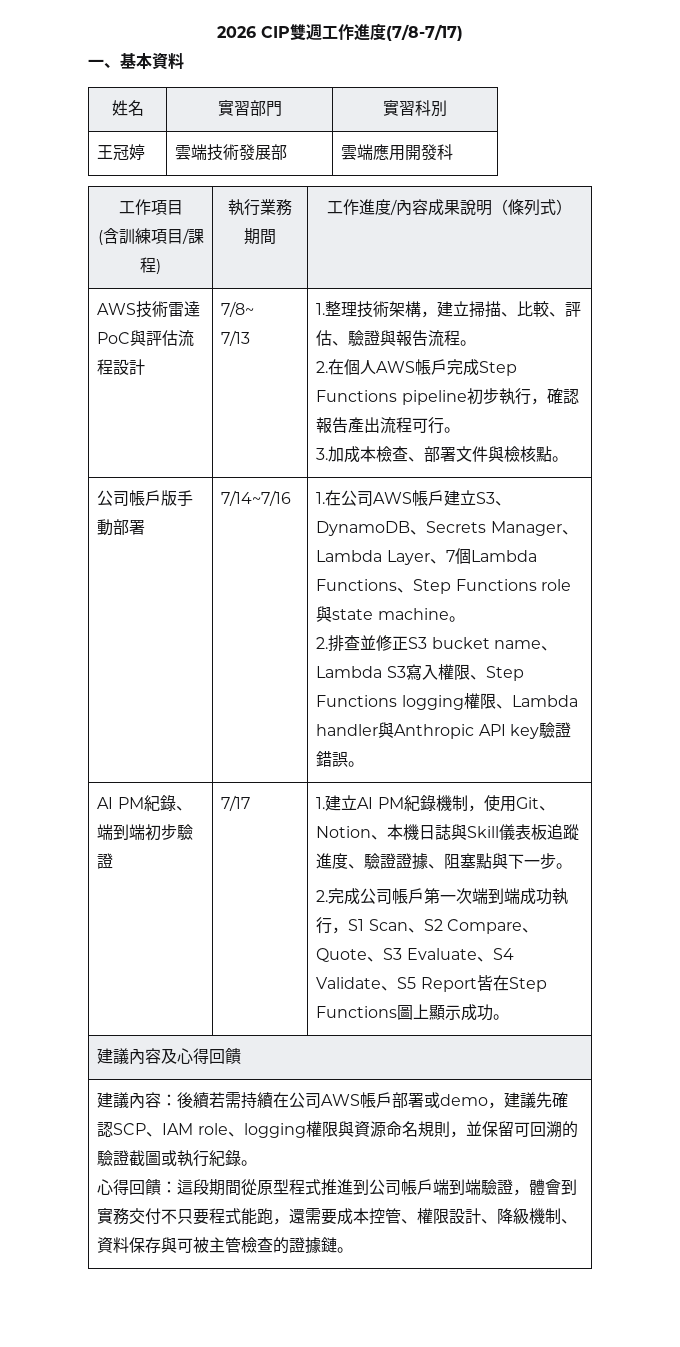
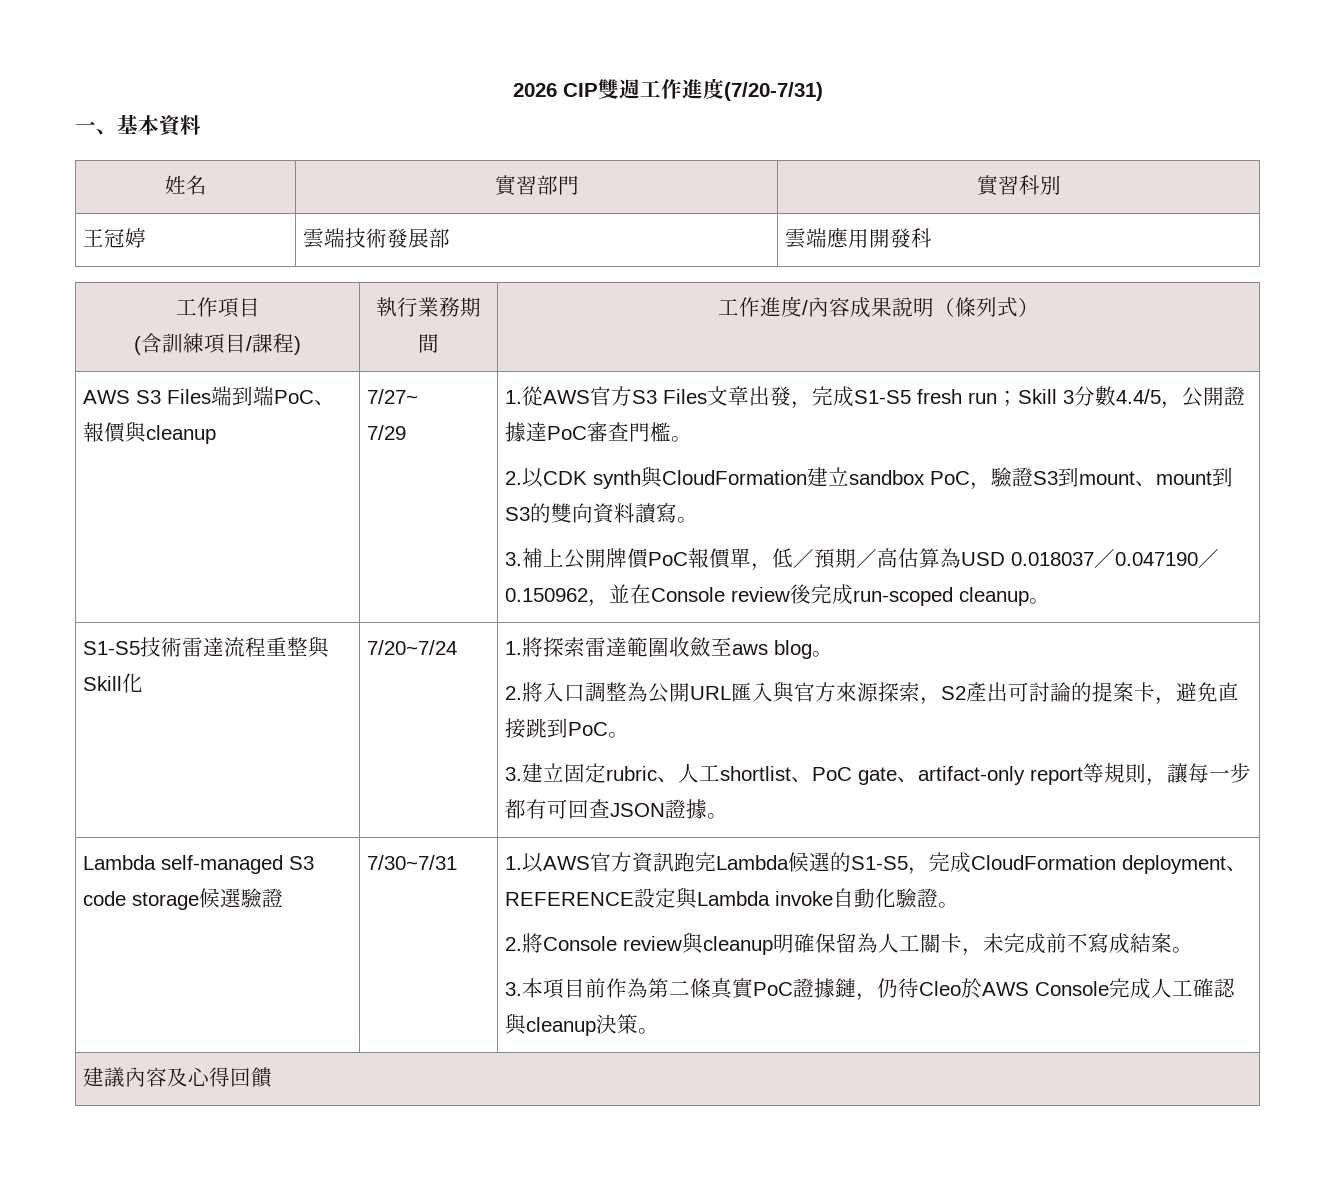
- 2026 CIP雙週工作進度(7/8-7/17)
+ 2026 CIP雙週工作進度(7/20-7/31)
- AWS技術雷達PoC與評估流程設計 | 7/8~
- 7/13 | 1.整理技術架構，建立掃描、比較、評估、驗證與報告流程。
- 2.在個人AWS帳戶完成Step Functions pipeline初步執行，確認報告產出流程可行。
- 3.加成本檢查、部署文件與檢核點。
- 公司帳戶版手動部署 | 7/14~7/16 | 1.在公司AWS帳戶建立S3、DynamoDB、Secrets Manager、Lambda Layer、7個Lambda Functions、Step Functions role與state machine。
- 2.排查並修正S3 bucket name、Lambda S3寫入權限、Step Functions logging權限、Lambda handler與Anthropic API key驗證錯誤。
- AI PM紀錄、端到端初步驗證 | 7/17 | 1.建立AI PM紀錄機制，使用Git、Notion、本機日誌與Skill儀表板追蹤進度、驗證證據、阻塞點與下一步。
- 2.完成公司帳戶第一次端到端成功執行，S1 Scan、S2 Compare、Quote、S3 Evaluate、S4 Validate、S5 Report皆在Step Functions圖上顯示成功。
+ AWS S3 Files端到端PoC、報價與cleanup | 7/27~
+ 7/29 | 1.從AWS官方S3 Files文章出發，完成S1-S5 fresh run；Skill 3分數4.4/5，公開證據達PoC審查門檻。
+ 2.以CDK synth與CloudFormation建立sandbox PoC，驗證S3到mount、mount到S3的雙向資料讀寫。
+ 3.補上公開牌價PoC報價單，低／預期／高估算為USD 0.018037／0.047190／0.150962，並在Console review後完成run-scoped cleanup。
+ S1-S5技術雷達流程重整與Skill化 | 7/20~7/24 | 1.將探索雷達範圍收斂至aws blog。
+ 2.將入口調整為公開URL匯入與官方來源探索，S2產出可討論的提案卡，避免直接跳到PoC。
+ 3.建立固定rubric、人工shortlist、PoC gate、artifact-only report等規則，讓每一步都有可回查JSON證據。
+ Lambda self-managed S3 code storage候選驗證 | 7/30~7/31 | 1.以AWS官方資訊跑完Lambda候選的S1-S5，完成CloudFormation deployment、REFERENCE設定與Lambda invoke自動化驗證。
+ 2.將Console review與cleanup明確保留為人工關卡，未完成前不寫成結案。
+ 3.本項目前作為第二條真實PoC證據鏈，仍待Cleo於AWS Console完成人工確認與cleanup決策。
- 建議內容：後續若需持續在公司AWS帳戶部署或demo，建議先確認SCP、IAM role、logging權限與資源命名規則，並保留可回溯的驗證截圖或執行紀錄。
- 心得回饋：這段期間從原型程式推進到公司帳戶端到端驗證，體會到實務交付不只要程式能跑，還需要成本控管、權限設計、降級機制、資料保存與可被主管檢查的證據鏈。

